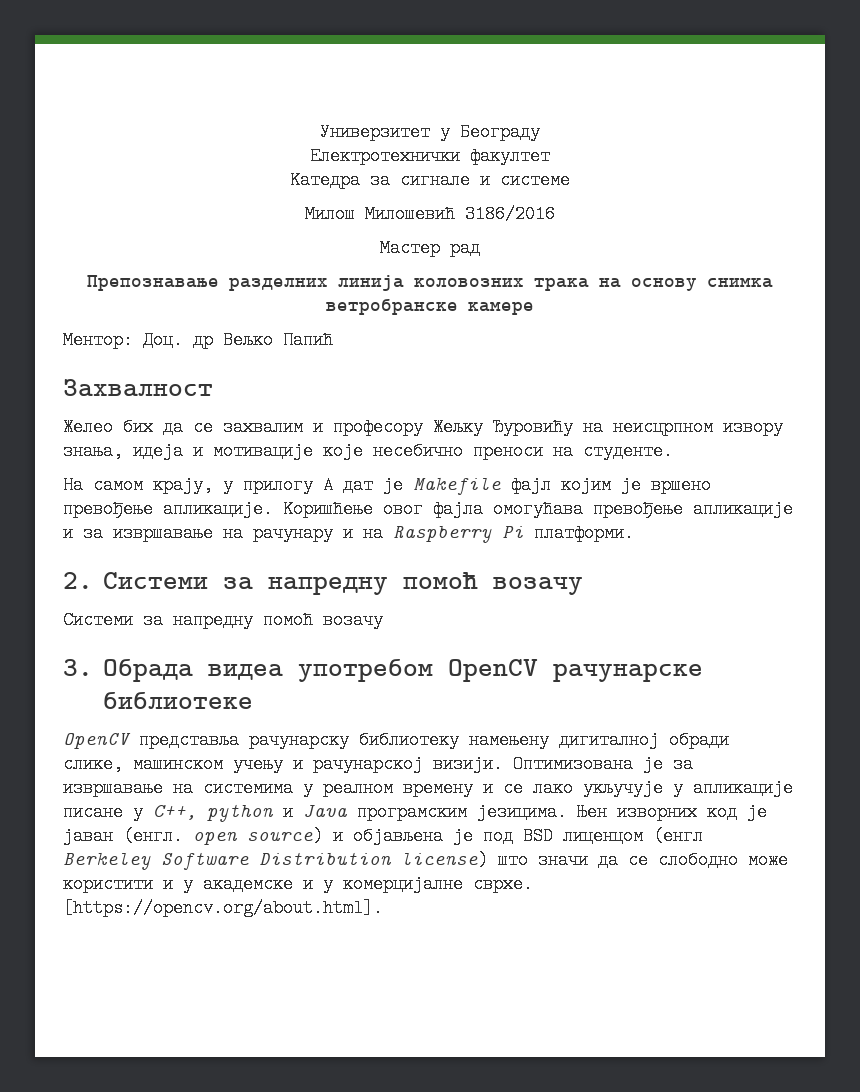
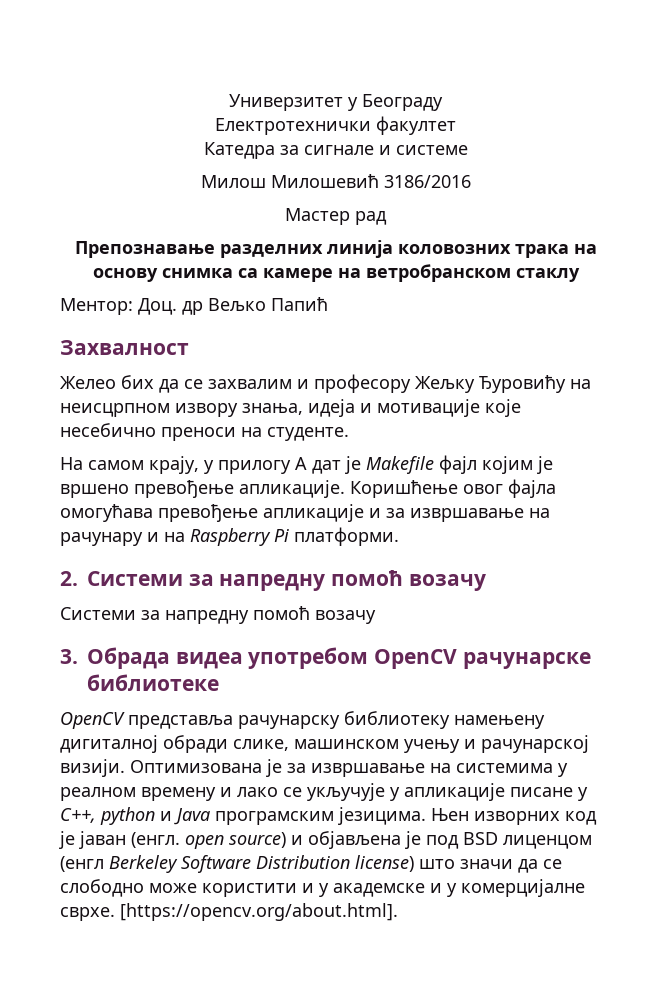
- Препознавање разделних линија коловозних трака на основу снимка ветробранске камере
+ Препознавање разделних линија коловозних трака на основу снимка са камере на ветробранском стаклу
- Оптимизована је за извршавање на системима у реалном времену и се лако укључује у апликације писане у С++, python и Java програмским језицима.
+ Оптимизована је за извршавање на системима у реалном времену и лако се укључује у апликације писане у С++, python и Java програмским језицима.

